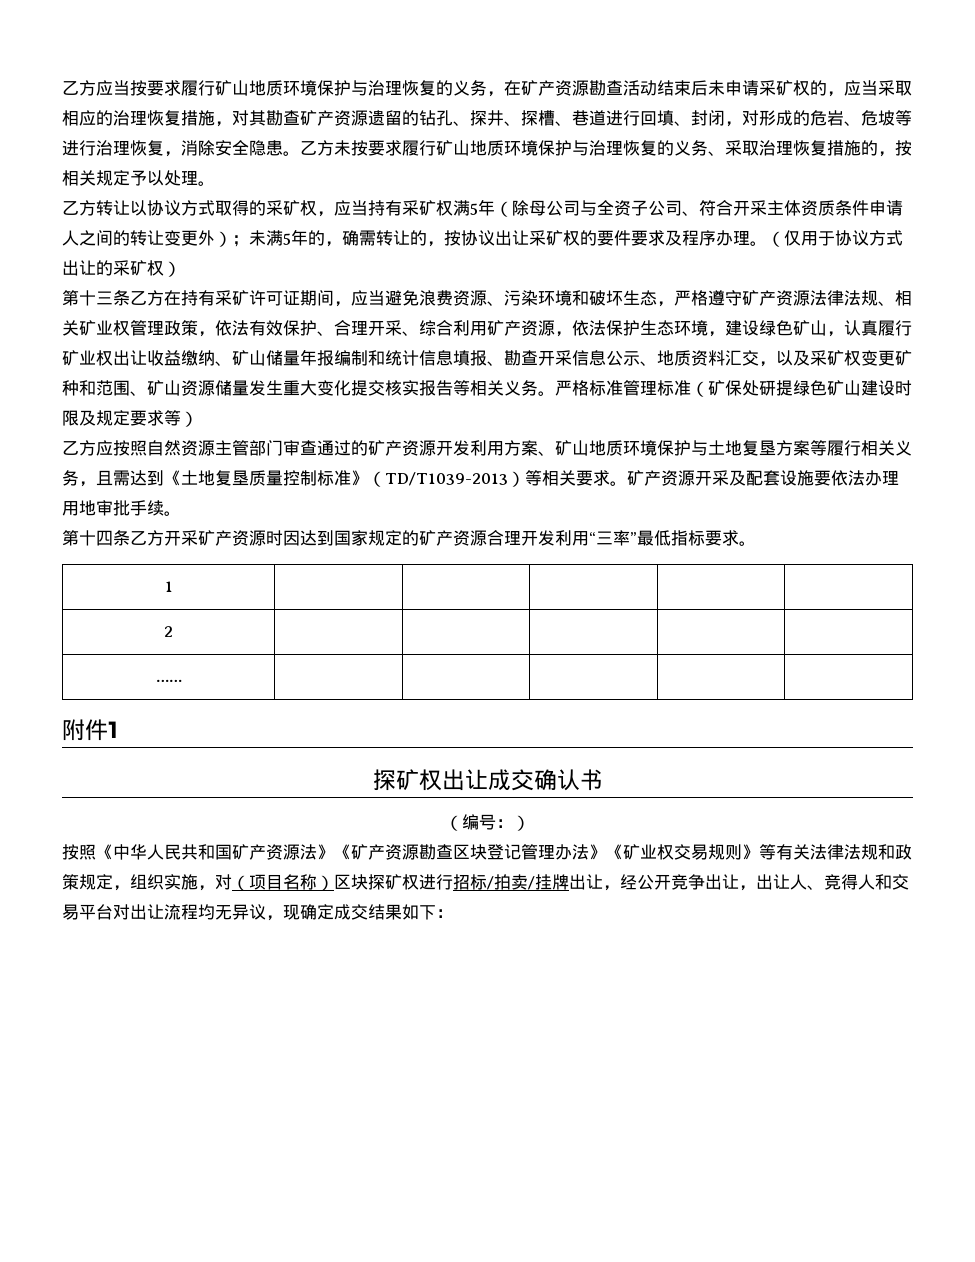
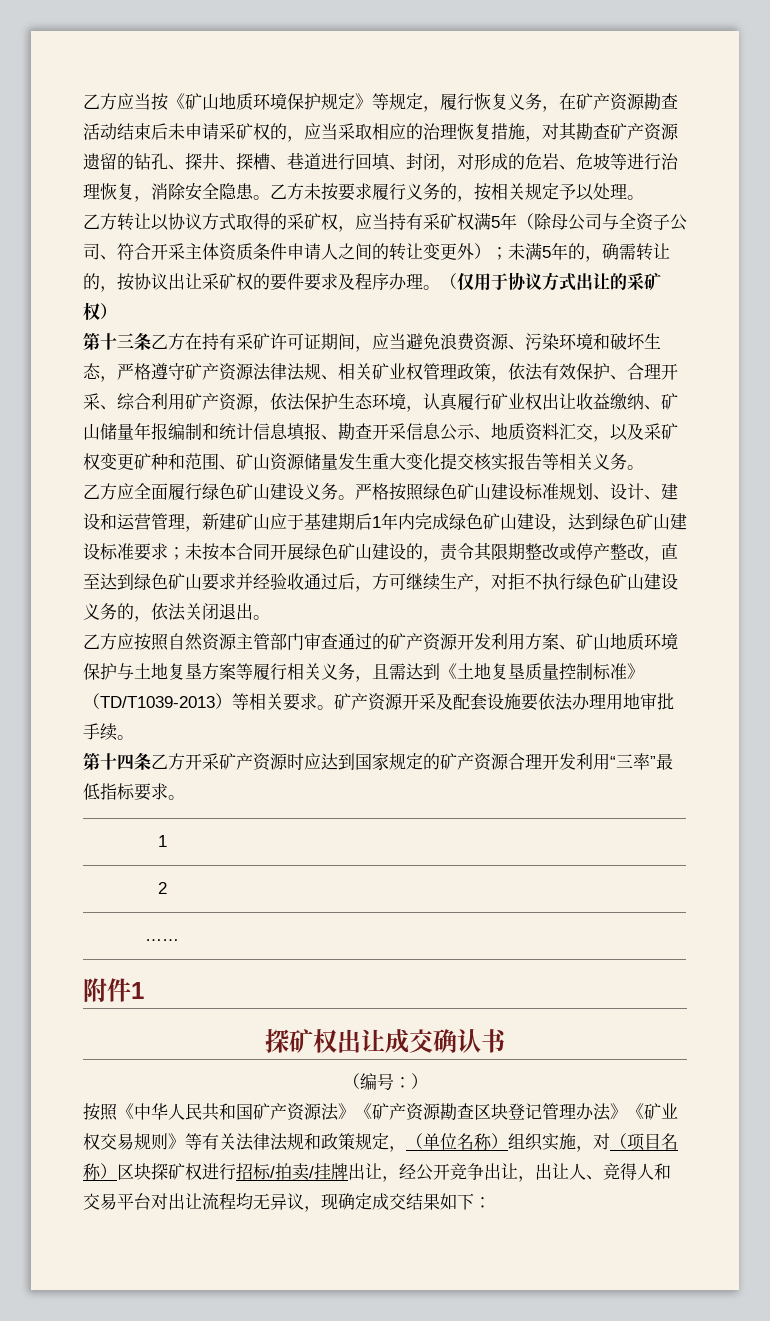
- 乙方应当按要求履行矿山地质环境保护与治理恢复的义务，在矿产资源勘查活动结束后未申请采矿权的，应当采取相应的治理恢复措施，对其勘查矿产资源遗留的钻孔、探井、探槽、巷道进行回填、封闭，对形成的危岩、危坡等进行治理恢复，消除安全隐患。
+ 乙方应当按《矿山地质环境保护规定》等规定，履行恢复义务，在矿产资源勘查活动结束后未申请采矿权的，应当采取相应的治理恢复措施，对其勘查矿产资源遗留的钻孔、探井、探槽、巷道进行回填、封闭，对形成的危岩、危坡等进行治理恢复，消除安全隐患。
- 乙方未按要求履行矿山地质环境保护与治理恢复的义务、采取治理恢复措施的，按相关规定予以处理。
+ 乙方未按要求履行义务的，按相关规定予以处理。
- 第十三条乙方在持有采矿许可证期间，应当避免浪费资源、污染环境和破坏生态，严格遵守矿产资源法律法规、相关矿业权管理政策，依法有效保护、合理开采、综合利用矿产资源，依法保护生态环境，建设绿色矿山，认真履行矿业权出让收益缴纳、矿山储量年报编制和统计信息填报、勘查开采信息公示、地质资料汇交，以及采矿权变更矿种和范围、矿山资源储量发生重大变化提交核实报告等相关义务。严格标准管理标准（矿保处研提绿色矿山建设时限及规定要求等）
+ 第十三条乙方在持有采矿许可证期间，应当避免浪费资源、污染环境和破坏生态，严格遵守矿产资源法律法规、相关矿业权管理政策，依法有效保护、合理开采、综合利用矿产资源，依法保护生态环境，认真履行矿业权出让收益缴纳、矿山储量年报编制和统计信息填报、勘查开采信息公示、地质资料汇交，以及采矿权变更矿种和范围、矿山资源储量发生重大变化提交核实报告等相关义务。
+ 乙方应全面履行绿色矿山建设义务。严格按照绿色矿山建设标准规划、设计、建设和运营管理，新建矿山应于基建期后1年内完成绿色矿山建设，达到绿色矿山建设标准要求；未按本合同开展绿色矿山建设的，责令其限期整改或停产整改，直至达到绿色矿山要求并经验收通过后，方可继续生产，对拒不执行绿色矿山建设义务的，依法关闭退出。
- 第十四条乙方开采矿产资源时因达到国家规定的矿产资源合理开发利用“三率”最低指标要求。
+ 第十四条乙方开采矿产资源时应达到国家规定的矿产资源合理开发利用“三率”最低指标要求。
- 按照《中华人民共和国矿产资源法》《矿产资源勘查区块登记管理办法》《矿业权交易规则》等有关法律法规和政策规定，组织实施，对（项目名称）区块探矿权进行招标/拍卖/挂牌出让，经公开竞争出让，出让人、竞得人和交易平台对出让流程均无异议，现确定成交结果如下：
+ 按照《中华人民共和国矿产资源法》《矿产资源勘查区块登记管理办法》《矿业权交易规则》等有关法律法规和政策规定，（单位名称）组织实施，对（项目名称）区块探矿权进行招标/拍卖/挂牌出让，经公开竞争出让，出让人、竞得人和交易平台对出让流程均无异议，现确定成交结果如下：

